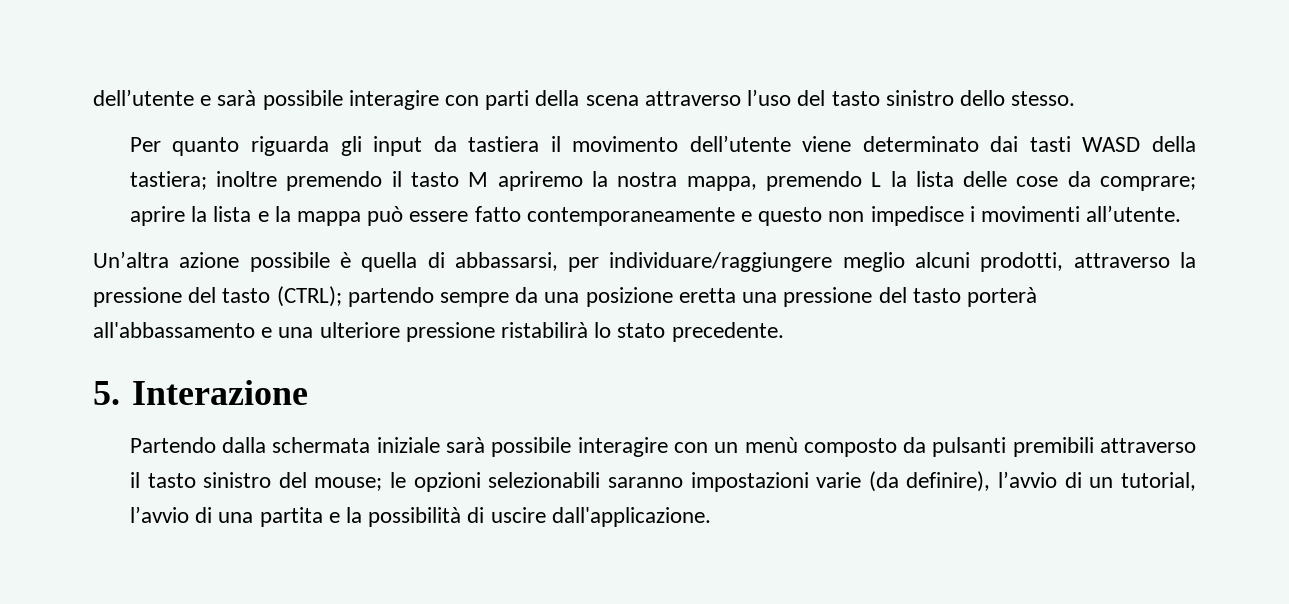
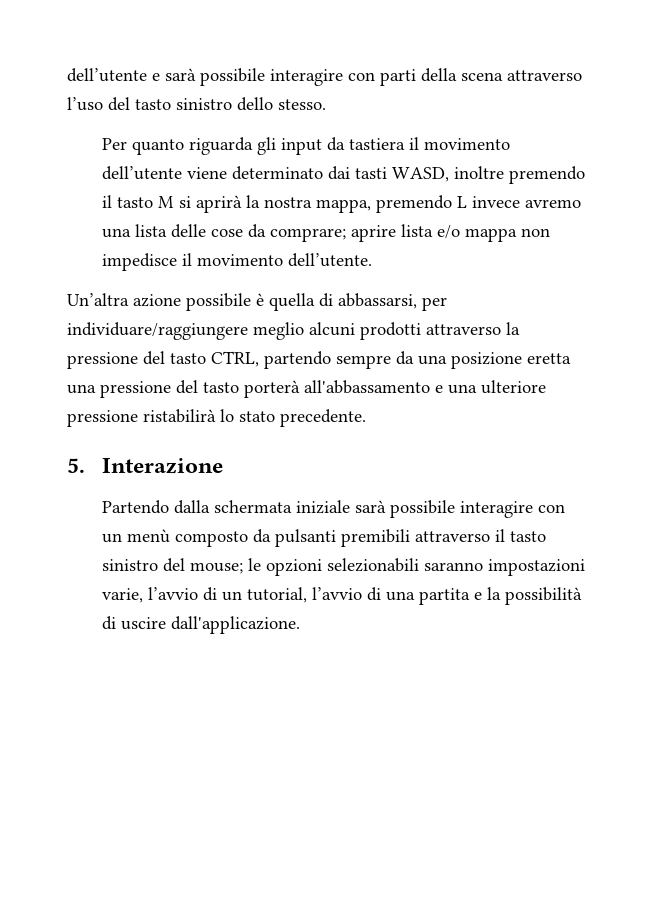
- Per quanto riguarda gli input da tastiera il movimento dell’utente viene determinato dai tasti WASD della tastiera; inoltre premendo il tasto M apriremo la nostra mappa, premendo L la lista delle cose da comprare; aprire la lista e la mappa può essere fatto contemporaneamente e questo non impedisce i movimenti all’utente.
+ Per quanto riguarda gli input da tastiera il movimento dell’utente viene determinato dai tasti WASD, inoltre premendo il tasto M si aprirà la nostra mappa, premendo L invece avremo una lista delle cose da comprare; aprire lista e/o mappa non impedisce il movimento dell’utente.
- Un’altra azione possibile è quella di abbassarsi, per individuare/raggiungere meglio alcuni prodotti, attraverso la pressione del tasto (CTRL); partendo sempre da una posizione eretta una pressione del tasto porterà all'abbassamento e una ulteriore pressione ristabilirà lo stato precedente.
+ Un’altra azione possibile è quella di abbassarsi, per individuare/raggiungere meglio alcuni prodotti attraverso la pressione del tasto CTRL, partendo sempre da una posizione eretta una pressione del tasto porterà all'abbassamento e una ulteriore pressione ristabilirà lo stato precedente.
- Partendo dalla schermata iniziale sarà possibile interagire con un menù composto da pulsanti premibili attraverso il tasto sinistro del mouse; le opzioni selezionabili saranno impostazioni varie (da definire), l’avvio di un tutorial, l’avvio di una partita e la possibilità di uscire dall'applicazione.
+ Partendo dalla schermata iniziale sarà possibile interagire con un menù composto da pulsanti premibili attraverso il tasto sinistro del mouse; le opzioni selezionabili saranno impostazioni varie, l’avvio di un tutorial, l’avvio di una partita e la possibilità di uscire dall'applicazione.

